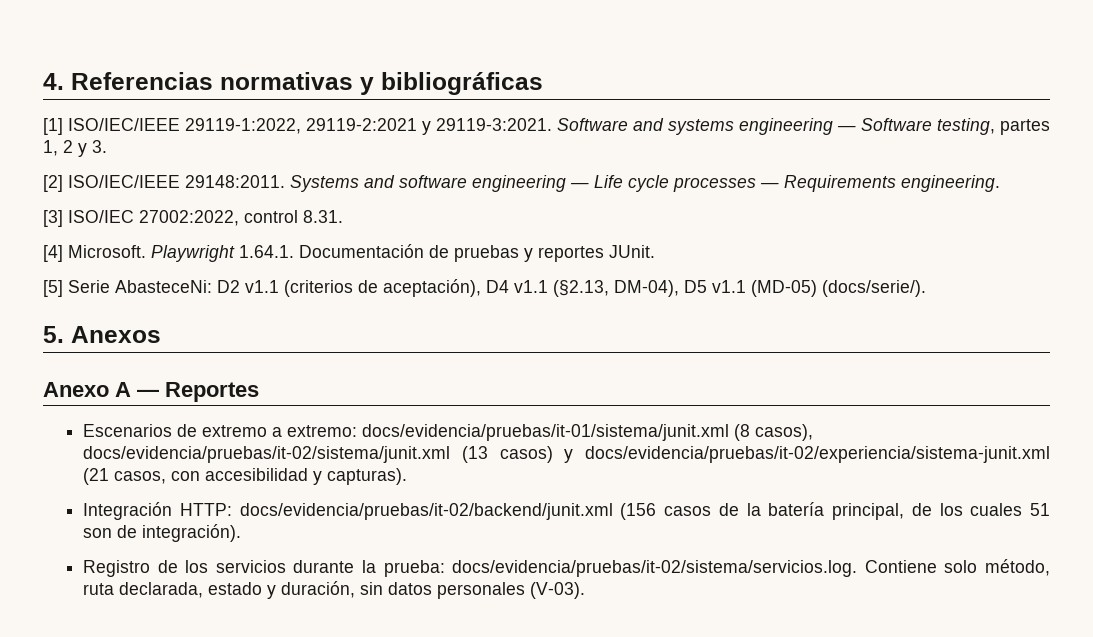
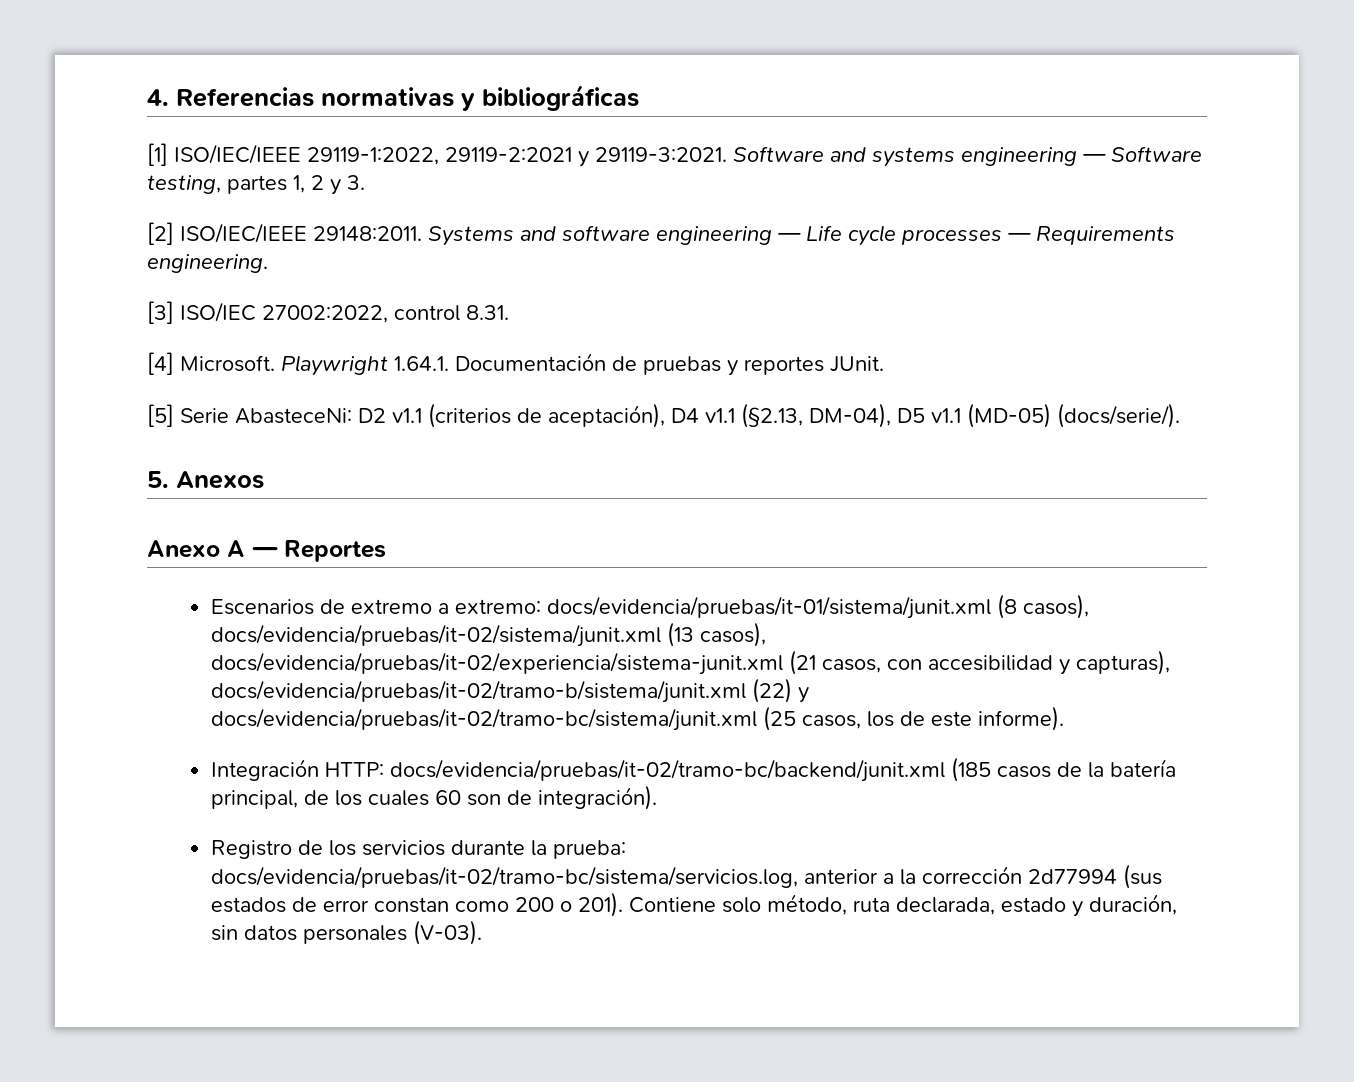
- Escenarios de extremo a extremo: docs/evidencia/pruebas/it-01/sistema/junit.xml (8 casos), docs/evidencia/pruebas/it-02/sistema/junit.xml (13 casos) y docs/evidencia/pruebas/it-02/experiencia/sistema-junit.xml (21 casos, con accesibilidad y capturas).
+ Escenarios de extremo a extremo: docs/evidencia/pruebas/it-01/sistema/junit.xml (8 casos), docs/evidencia/pruebas/it-02/sistema/junit.xml (13 casos), docs/evidencia/pruebas/it-02/experiencia/sistema-junit.xml (21 casos, con accesibilidad y capturas), docs/evidencia/pruebas/it-02/tramo-b/sistema/junit.xml (22) y docs/evidencia/pruebas/it-02/tramo-bc/sistema/junit.xml (25 casos, los de este informe).
- Integración HTTP: docs/evidencia/pruebas/it-02/backend/junit.xml (156 casos de la batería principal, de los cuales 51 son de integración).
+ Integración HTTP: docs/evidencia/pruebas/it-02/tramo-bc/backend/junit.xml (185 casos de la batería principal, de los cuales 60 son de integración).
- Registro de los servicios durante la prueba: docs/evidencia/pruebas/it-02/sistema/servicios.log. Contiene solo método, ruta declarada, estado y duración, sin datos personales (V-03).
+ Registro de los servicios durante la prueba: docs/evidencia/pruebas/it-02/tramo-bc/sistema/servicios.log, anterior a la corrección 2d77994 (sus estados de error constan como 200 o 201). Contiene solo método, ruta declarada, estado y duración, sin datos personales (V-03).

